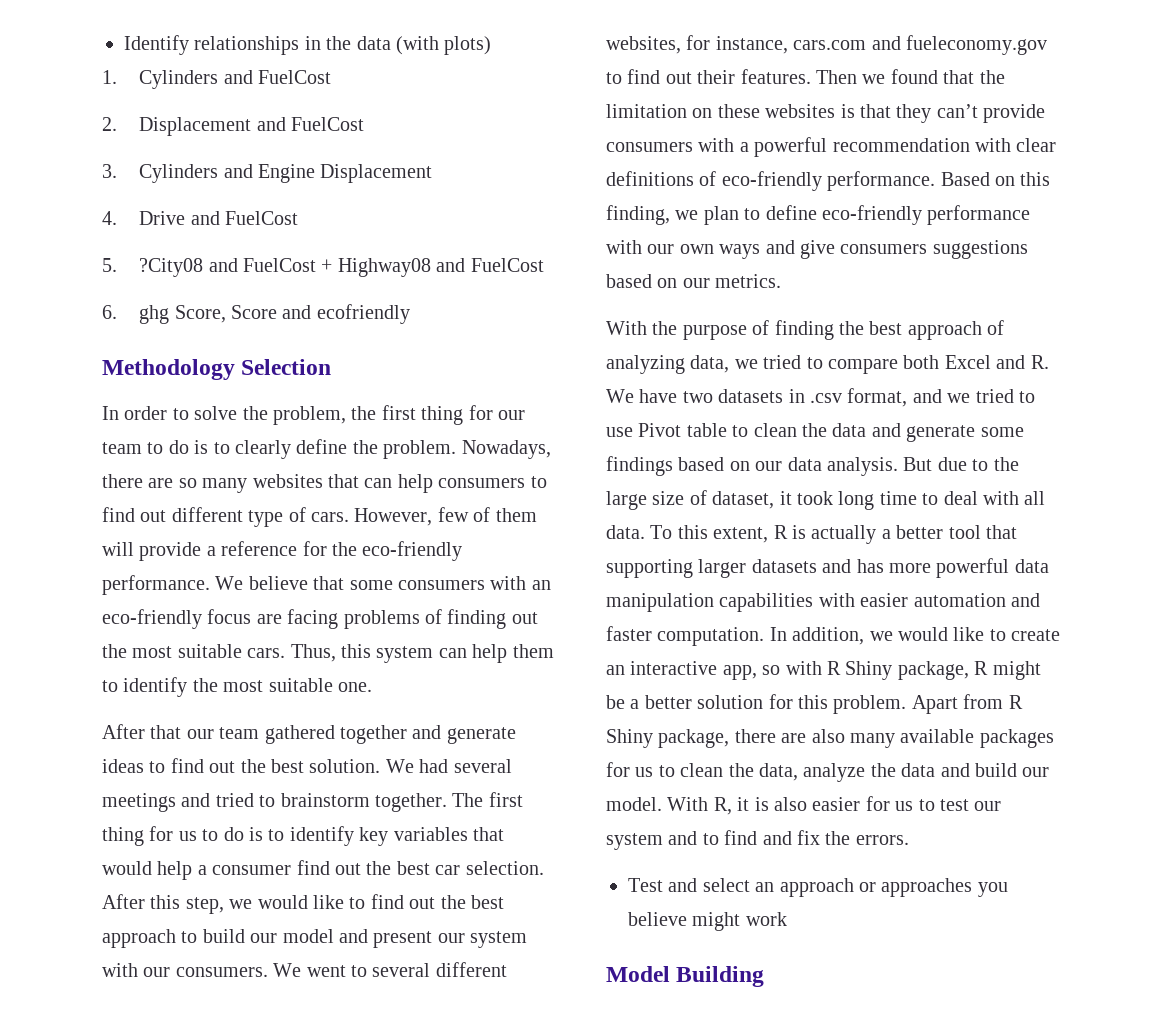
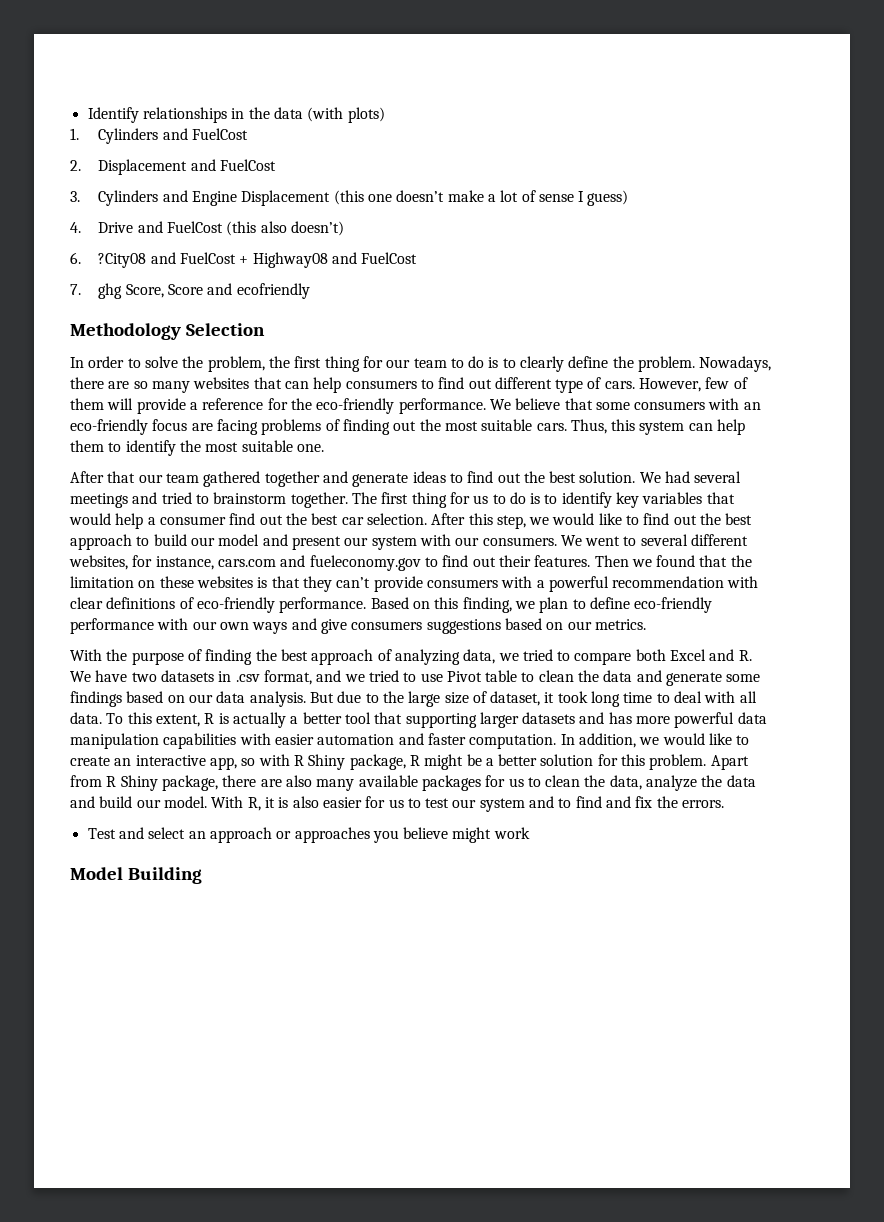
- 3. Cylinders and Engine Displacement
+ 3. Cylinders and Engine Displacement (this one doesn’t make a lot of sense I guess)
- 4. Drive and FuelCost
- 5. ?City08 and FuelCost + Highway08 and FuelCost
+ 4. Drive and FuelCost (this also doesn’t)
+ 6. ?City08 and FuelCost + Highway08 and FuelCost
- 6. ghg Score, Score and ecofriendly
+ 7. ghg Score, Score and ecofriendly

